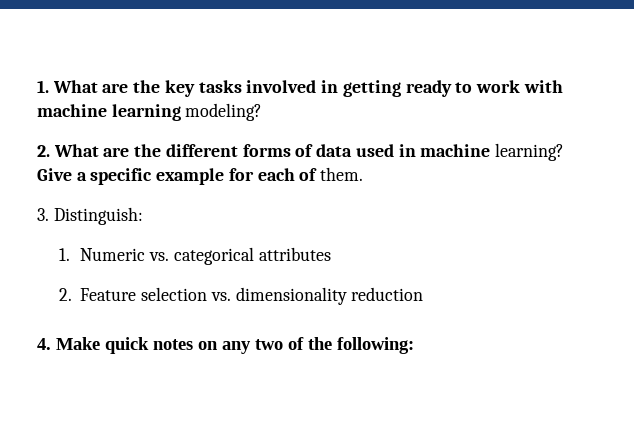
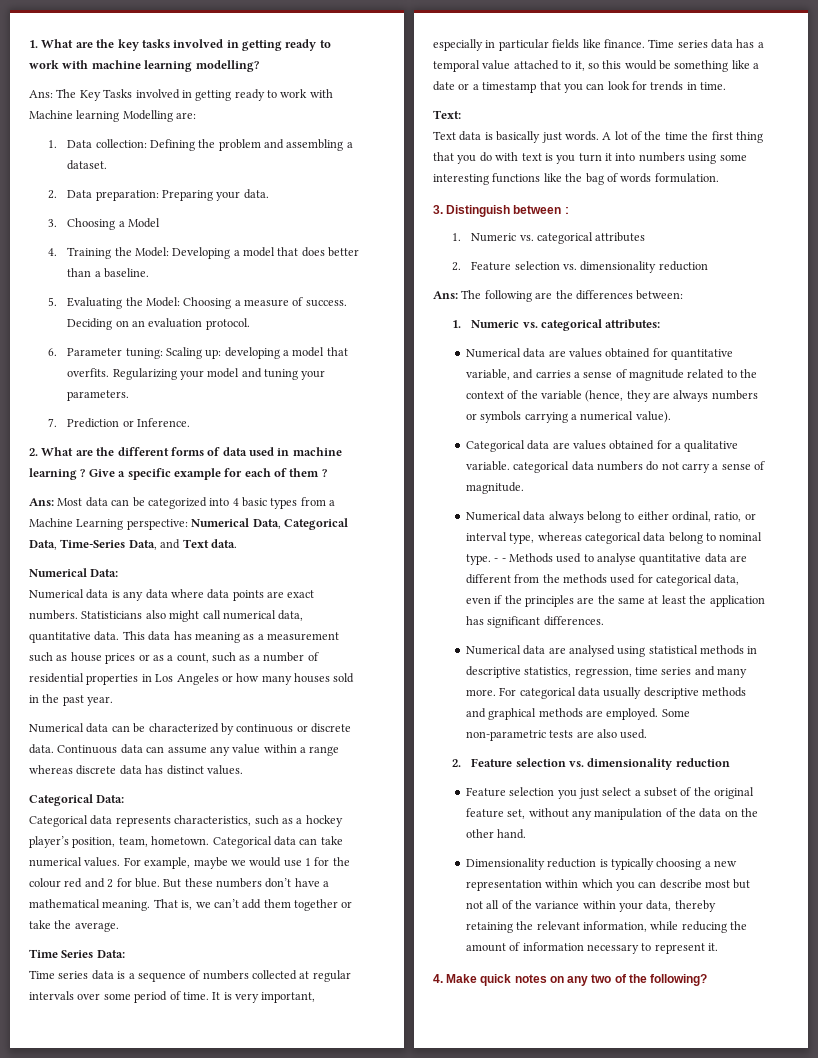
- 1. What are the key tasks involved in getting ready to work with machine learning modeling?
+ 1. What are the key tasks involved in getting ready to work with machine learning modelling?
+ Ans: The Key Tasks involved in getting ready to work with Machine learning Modelling are:
+ 1. Data collection: Defining the problem and assembling a dataset.
+ 2. Data preparation: Preparing your data.
+ 3. Choosing a Model
+ 4. Training the Model: Developing a model that does better than a baseline.
+ 5. Evaluating the Model: Choosing a measure of success. Deciding on an evaluation protocol.
+ 6. Parameter tuning: Scaling up: developing a model that overfits. Regularizing your model and tuning your parameters.
+ 7. Prediction or Inference.
- 2. What are the different forms of data used in machine learning?
+ 2. What are the different forms of data used in machine learning ?
- Give a specific example for each of them.
- 3. Distinguish:
+ Give a specific example for each of them ?
+ Ans: Most data can be categorized into 4 basic types from a Machine Learning perspective: Numerical Data, Categorical Data, Time-Series Data, and Text data.
+ Numerical Data:
+ Numerical data is any data where data points are exact numbers. Statisticians also might call numerical data, quantitative data. This data has meaning as a measurement such as house prices or as a count, such as a number of residential properties in Los Angeles or how many houses sold in the past year.
+ Numerical data can be characterized by continuous or discrete data. Continuous data can assume any value within a range whereas discrete data has distinct values.
+ Categorical Data:
+ Categorical data represents characteristics, such as a hockey player’s position, team, hometown. Categorical data can take numerical values. For example, maybe we would use 1 for the colour red and 2 for blue. But these numbers don’t have a mathematical meaning. That is, we can’t add them together or take the average.
+ Time Series Data:
+ Time series data is a sequence of numbers collected at regular intervals over some period of time. It is very important, especially in particular fields like finance. Time series data has a temporal value attached to it, so this would be something like a date or a timestamp that you can look for trends in time.
+ Text:
+ Text data is basically just words. A lot of the time the first thing that you do with text is you turn it into numbers using some interesting functions like the bag of words formulation.
+ 3. Distinguish between :
+ Ans: The following are the differences between:
+ 1. Numeric vs. categorical attributes:
+ Numerical data are values obtained for quantitative variable, and carries a sense of magnitude related to the context of the variable (hence, they are always numbers or symbols carrying a numerical value).
+ Categorical data are values obtained for a qualitative variable. categorical data numbers do not carry a sense of magnitude.
+ Numerical data always belong to either ordinal, ratio, or interval type, whereas categorical data belong to nominal type. - - Methods used to analyse quantitative data are different from the methods used for categorical data, even if the principles are the same at least the application has significant differences.
+ Numerical data are analysed using statistical methods in descriptive statistics, regression, time series and many more. For categorical data usually descriptive methods and graphical methods are employed. Some non-parametric tests are also used.
+ 2. Feature selection vs. dimensionality reduction
+ Feature selection you just select a subset of the original feature set, without any manipulation of the data on the other hand.
+ Dimensionality reduction is typically choosing a new representation within which you can describe most but not all of the variance within your data, thereby retaining the relevant information, while reducing the amount of information necessary to represent it.
- 4. Make quick notes on any two of the following:
+ 4. Make quick notes on any two of the following?

